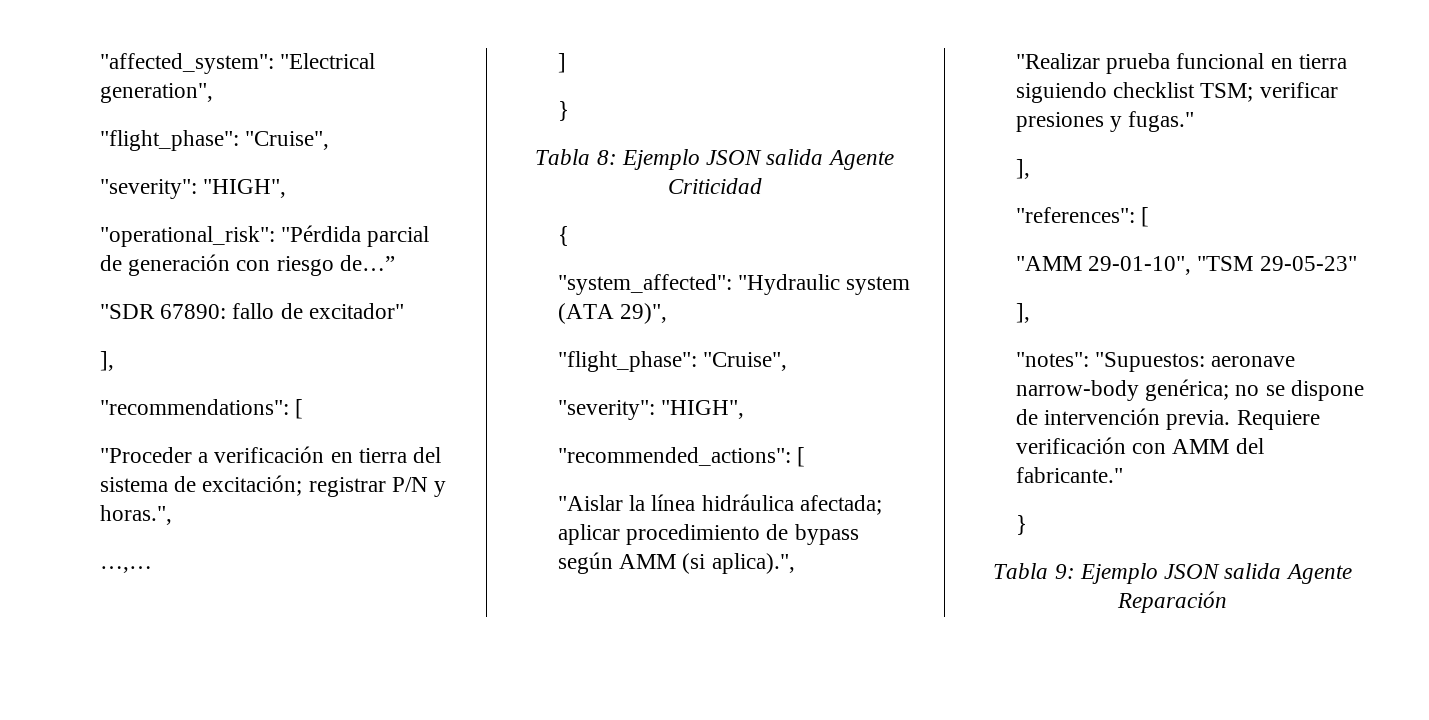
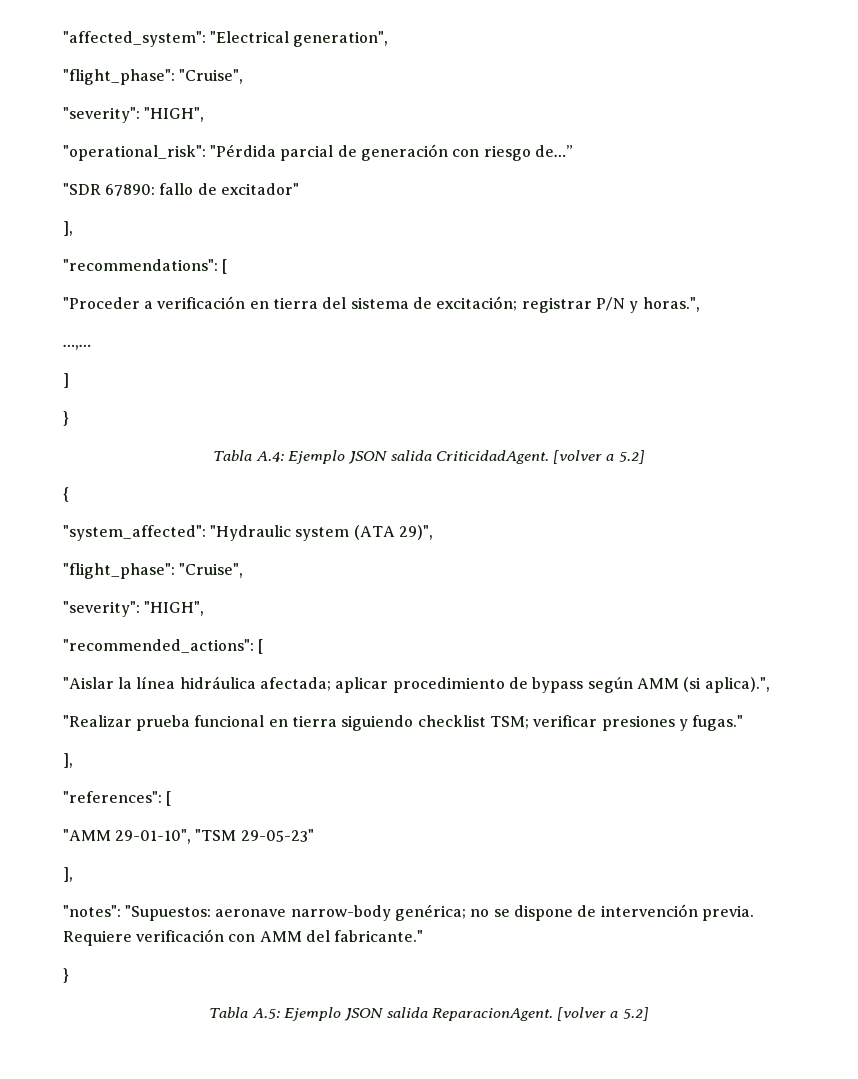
- Tabla 8: Ejemplo JSON salida Agente Criticidad
+ Tabla A.4: Ejemplo JSON salida CriticidadAgent. [volver a 5.2]
- Tabla 9: Ejemplo JSON salida Agente Reparación
+ Tabla A.5: Ejemplo JSON salida ReparacionAgent. [volver a 5.2]

